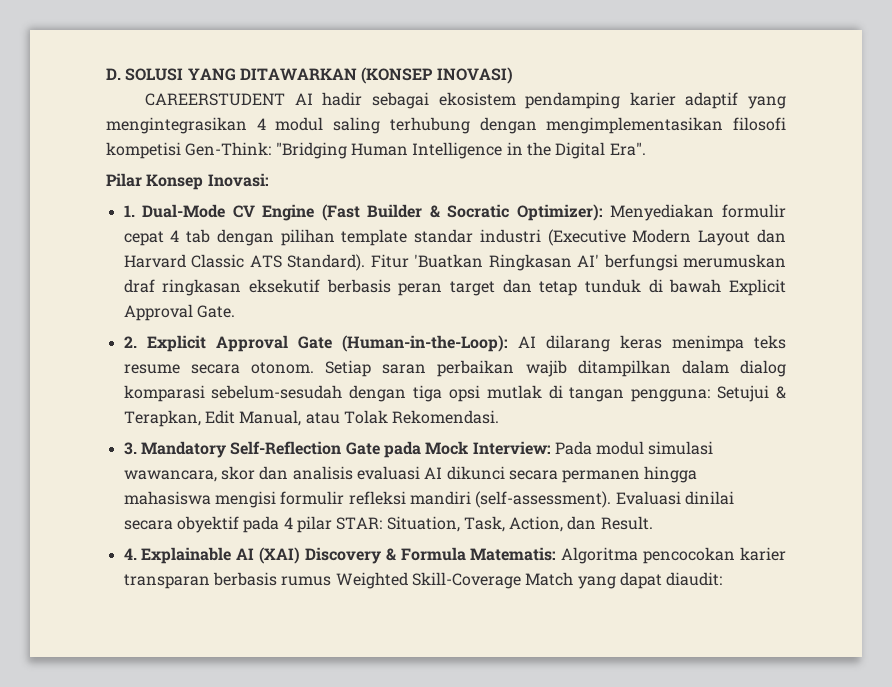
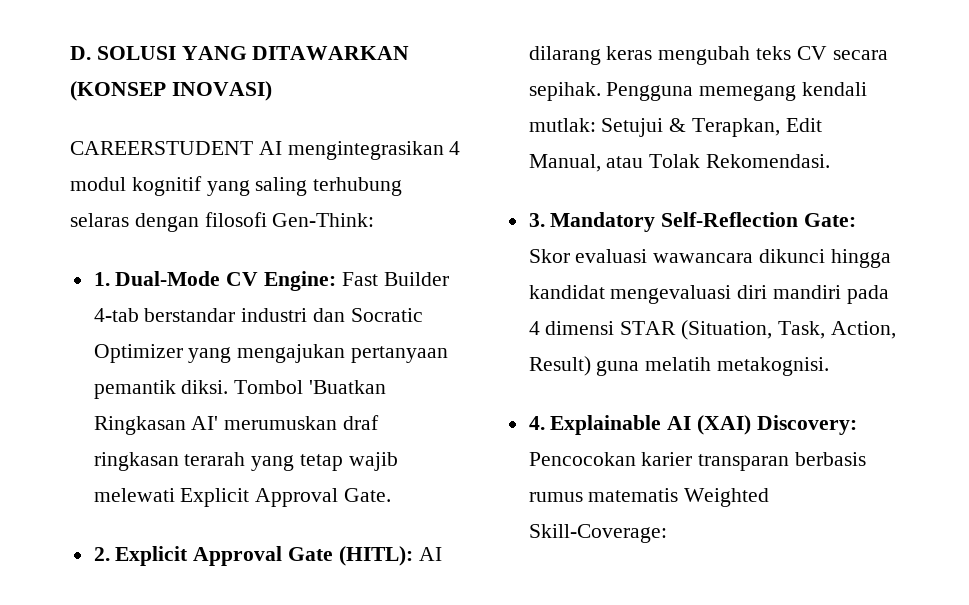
- CAREERSTUDENT AI hadir sebagai ekosistem pendamping karier adaptif yang mengintegrasikan 4 modul saling terhubung dengan mengimplementasikan filosofi kompetisi Gen-Think: "Bridging Human Intelligence in the Digital Era".
- Pilar Konsep Inovasi:
- 1. Dual-Mode CV Engine (Fast Builder & Socratic Optimizer): Menyediakan formulir cepat 4 tab dengan pilihan template standar industri (Executive Modern Layout dan Harvard Classic ATS Standard). Fitur 'Buatkan Ringkasan AI' berfungsi merumuskan draf ringkasan eksekutif berbasis peran target dan tetap tunduk di bawah Explicit Approval Gate.
+ CAREERSTUDENT AI mengintegrasikan 4 modul kognitif yang saling terhubung selaras dengan filosofi Gen-Think:
+ 1. Dual-Mode CV Engine: Fast Builder 4-tab berstandar industri dan Socratic Optimizer yang mengajukan pertanyaan pemantik diksi. Tombol 'Buatkan Ringkasan AI' merumuskan draf ringkasan terarah yang tetap wajib melewati Explicit Approval Gate.
- 2. Explicit Approval Gate (Human-in-the-Loop): AI dilarang keras menimpa teks resume secara otonom. Setiap saran perbaikan wajib ditampilkan dalam dialog komparasi sebelum-sesudah dengan tiga opsi mutlak di tangan pengguna: Setujui & Terapkan, Edit Manual, atau Tolak Rekomendasi.
+ 2. Explicit Approval Gate (HITL): AI dilarang keras mengubah teks CV secara sepihak. Pengguna memegang kendali mutlak: Setujui & Terapkan, Edit Manual, atau Tolak Rekomendasi.
- 3. Mandatory Self-Reflection Gate pada Mock Interview: Pada modul simulasi wawancara, skor dan analisis evaluasi AI dikunci secara permanen hingga mahasiswa mengisi formulir refleksi mandiri (self-assessment). Evaluasi dinilai secara obyektif pada 4 pilar STAR: Situation, Task, Action, dan Result.
- 4. Explainable AI (XAI) Discovery & Formula Matematis: Algoritma pencocokan karier transparan berbasis rumus Weighted Skill-Coverage Match yang dapat diaudit:
+ 3. Mandatory Self-Reflection Gate: Skor evaluasi wawancara dikunci hingga kandidat mengevaluasi diri mandiri pada 4 dimensi STAR (Situation, Task, Action, Result) guna melatih metakognisi.
+ 4. Explainable AI (XAI) Discovery: Pencocokan karier transparan berbasis rumus matematis Weighted Skill-Coverage:

